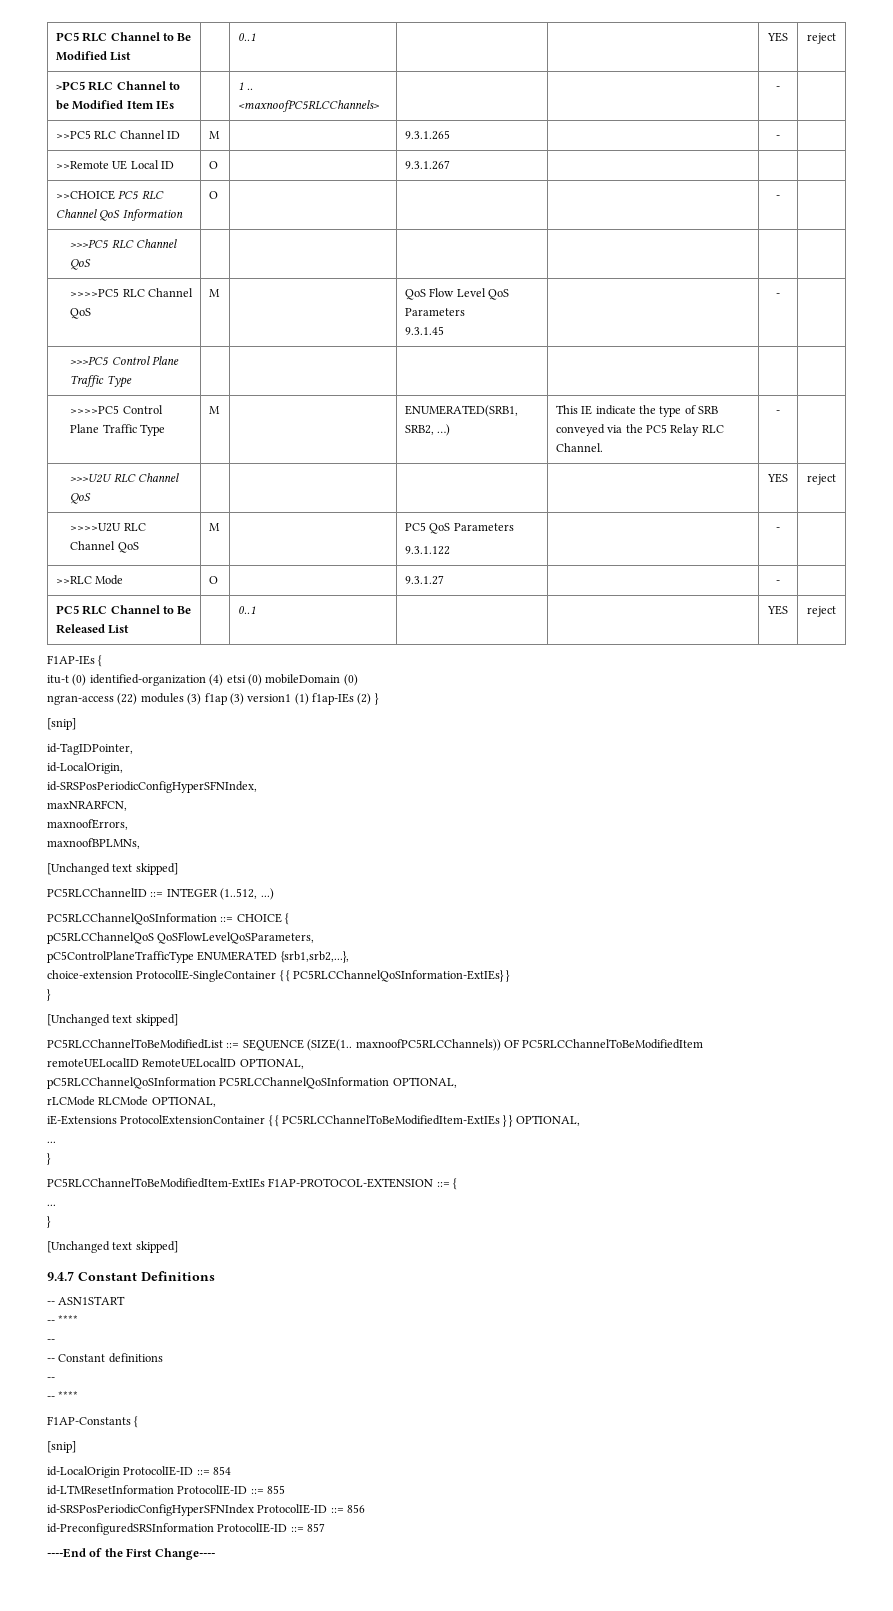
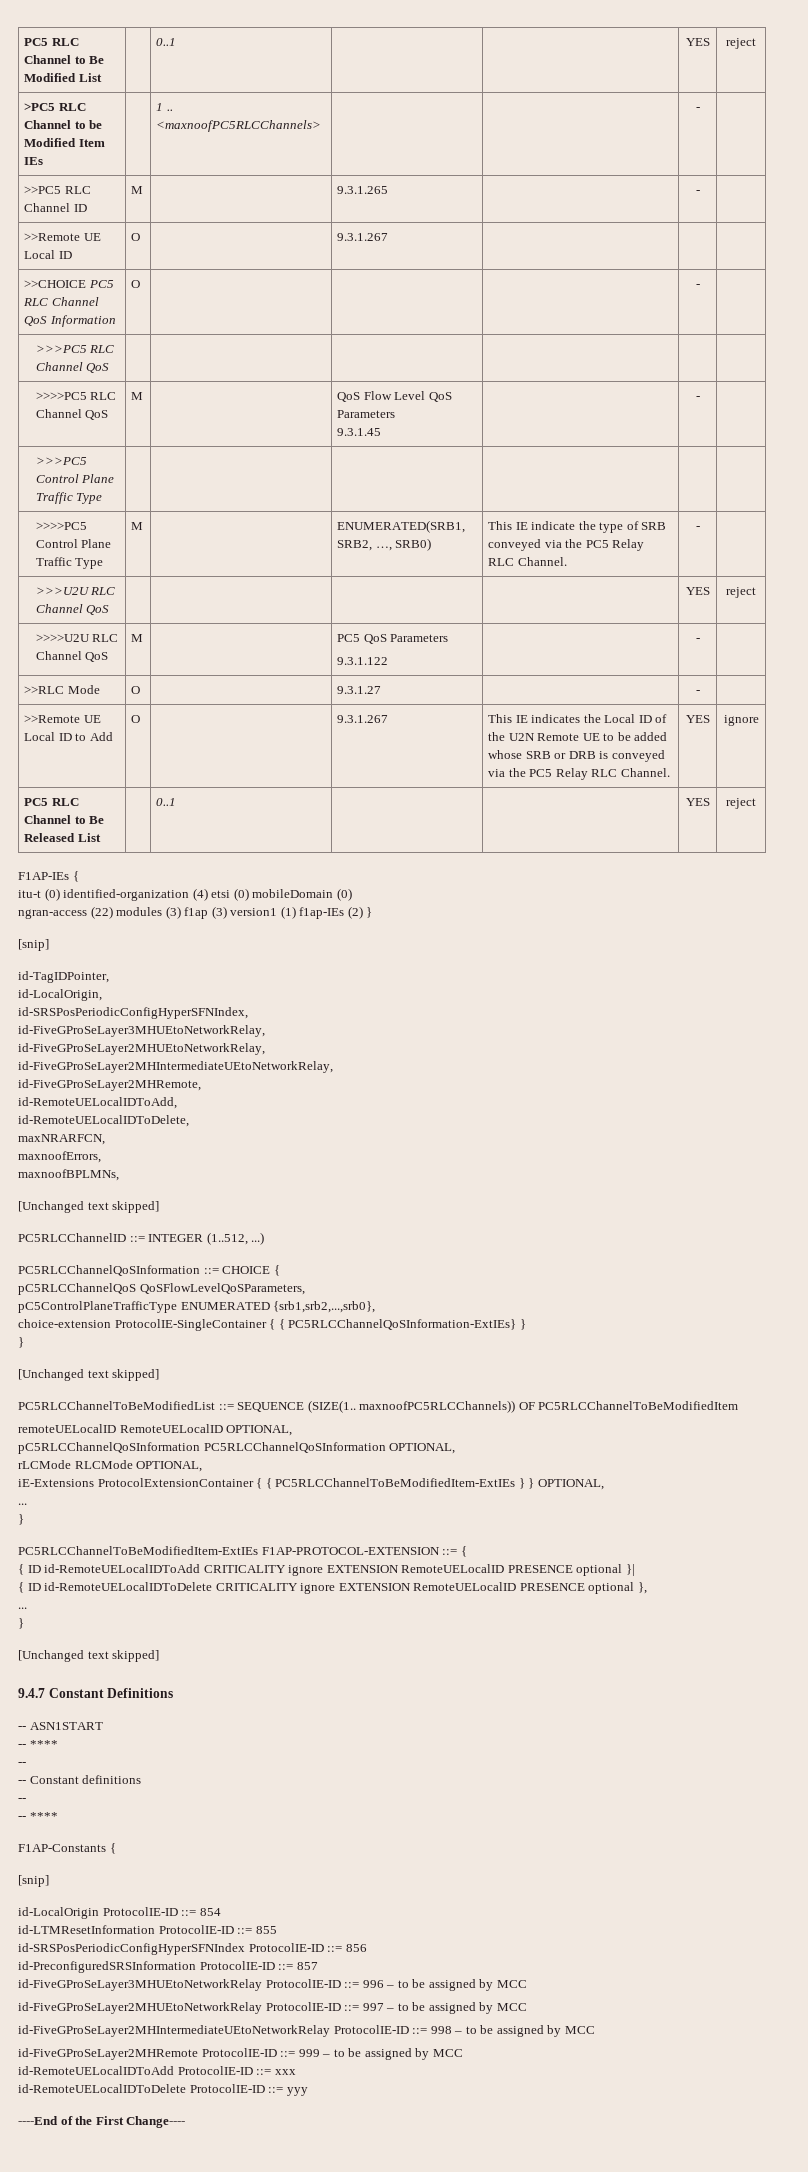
- >>>>PC5 Control Plane Traffic Type | M | | ENUMERATED(SRB1, SRB2, …) | This IE indicate the type of SRB conveyed via the PC5 Relay RLC Channel. | - |
+ >>>>PC5 Control Plane Traffic Type | M | | ENUMERATED(SRB1, SRB2, …, SRB0) | This IE indicate the type of SRB conveyed via the PC5 Relay RLC Channel. | - |
+ >>Remote UE Local ID to Add | O | | 9.3.1.267 | This IE indicates the Local ID of the U2N Remote UE to be added whose SRB or DRB is conveyed via the PC5 Relay RLC Channel. | YES | ignore
+ id-FiveGProSeLayer3MHUEtoNetworkRelay,
+ id-FiveGProSeLayer2MHUEtoNetworkRelay,
+ id-FiveGProSeLayer2MHIntermediateUEtoNetworkRelay,
+ id-FiveGProSeLayer2MHRemote,
+ id-RemoteUELocalIDToAdd,
+ id-RemoteUELocalIDToDelete,
- pC5ControlPlaneTrafficType ENUMERATED {srb1,srb2,...},
+ pC5ControlPlaneTrafficType ENUMERATED {srb1,srb2,...,srb0},
+ { ID id-RemoteUELocalIDToAdd CRITICALITY ignore EXTENSION RemoteUELocalID PRESENCE optional }|
+ { ID id-RemoteUELocalIDToDelete CRITICALITY ignore EXTENSION RemoteUELocalID PRESENCE optional },
+ id-FiveGProSeLayer3MHUEtoNetworkRelay ProtocolIE-ID ::= 996 – to be assigned by MCC
+ id-FiveGProSeLayer2MHUEtoNetworkRelay ProtocolIE-ID ::= 997 – to be assigned by MCC
+ id-FiveGProSeLayer2MHIntermediateUEtoNetworkRelay ProtocolIE-ID ::= 998 – to be assigned by MCC
+ id-FiveGProSeLayer2MHRemote ProtocolIE-ID ::= 999 – to be assigned by MCC
+ id-RemoteUELocalIDToAdd ProtocolIE-ID ::= xxx
+ id-RemoteUELocalIDToDelete ProtocolIE-ID ::= yyy

